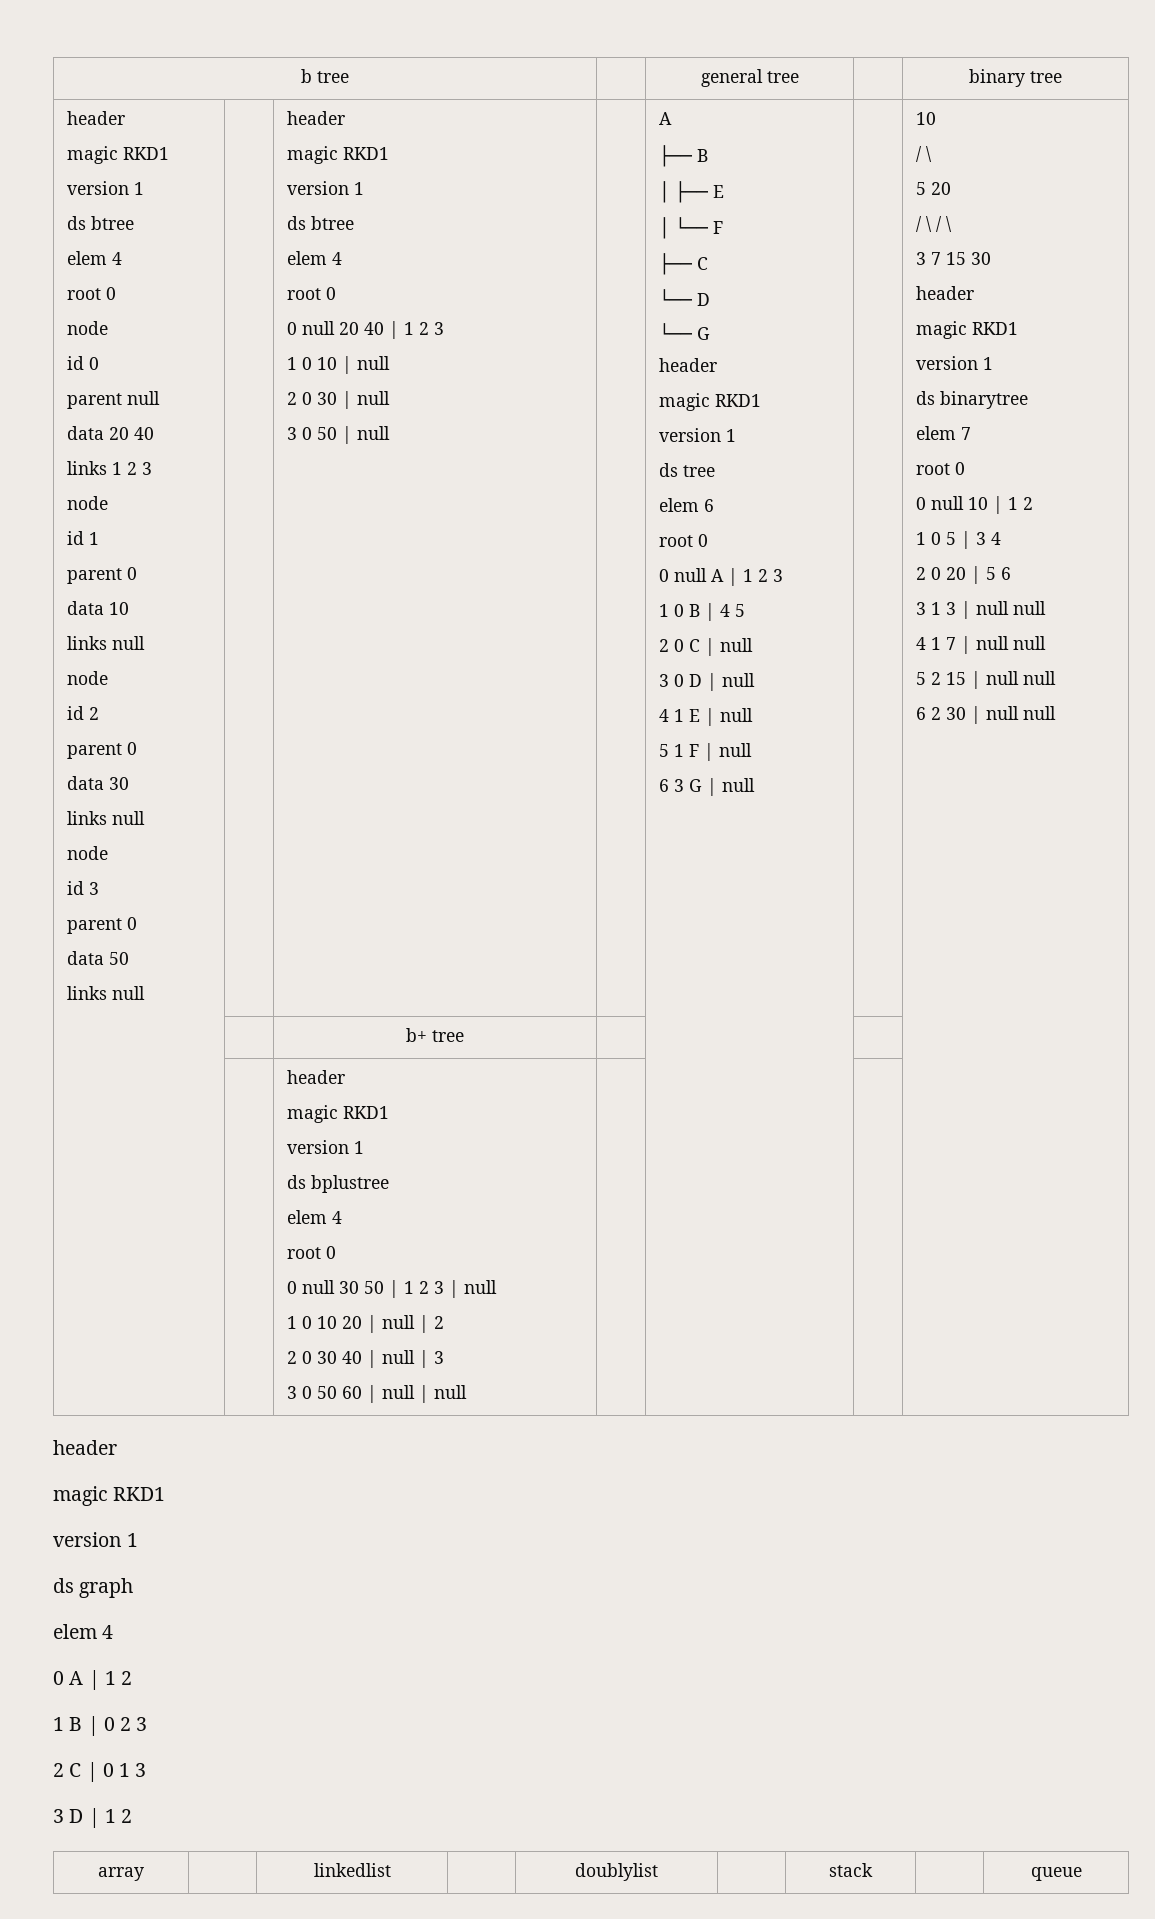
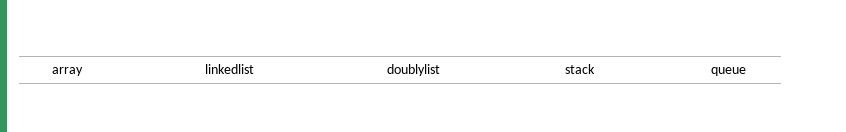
- b tree | | general tree | | binary tree
- header
- magic RKD1
- version 1
- ds btree
- elem 4
- root 0
- node
- id 0
- parent null
- data 20 40
- links 1 2 3
- node
- id 1
- parent 0
- data 10
- links null
- node
- id 2
- parent 0
- data 30
- links null
- node
- id 3
- parent 0
- data 50
- links null | | header
- magic RKD1
- version 1
- ds btree
- elem 4
- root 0
- 0 null 20 40 | 1 2 3
- 1 0 10 | null
- 2 0 30 | null
- 3 0 50 | null | | A
- ├── B
- │ ├── E
- │ └── F
- ├── C
- └── D
- └── G
- header
- magic RKD1
- version 1
- ds tree
- elem 6
- root 0
- 0 null A | 1 2 3
- 1 0 B | 4 5
- 2 0 C | null
- 3 0 D | null
- 4 1 E | null
- 5 1 F | null
- 6 3 G | null | | 10
- / \
- 5 20
- / \ / \
- 3 7 15 30
- header
- magic RKD1
- version 1
- ds binarytree
- elem 7
- root 0
- 0 null 10 | 1 2
- 1 0 5 | 3 4
- 2 0 20 | 5 6
- 3 1 3 | null null
- 4 1 7 | null null
- 5 2 15 | null null
- 6 2 30 | null null
- | | b+ tree | | | |
- | | header
- magic RKD1
- version 1
- ds bplustree
- elem 4
- root 0
- 0 null 30 50 | 1 2 3 | null
- 1 0 10 20 | null | 2
- 2 0 30 40 | null | 3
- 3 0 50 60 | null | null | | | |
- header
- magic RKD1
- version 1
- ds graph
- elem 4
- 0 A | 1 2
- 1 B | 0 2 3
- 2 C | 0 1 3
- 3 D | 1 2

